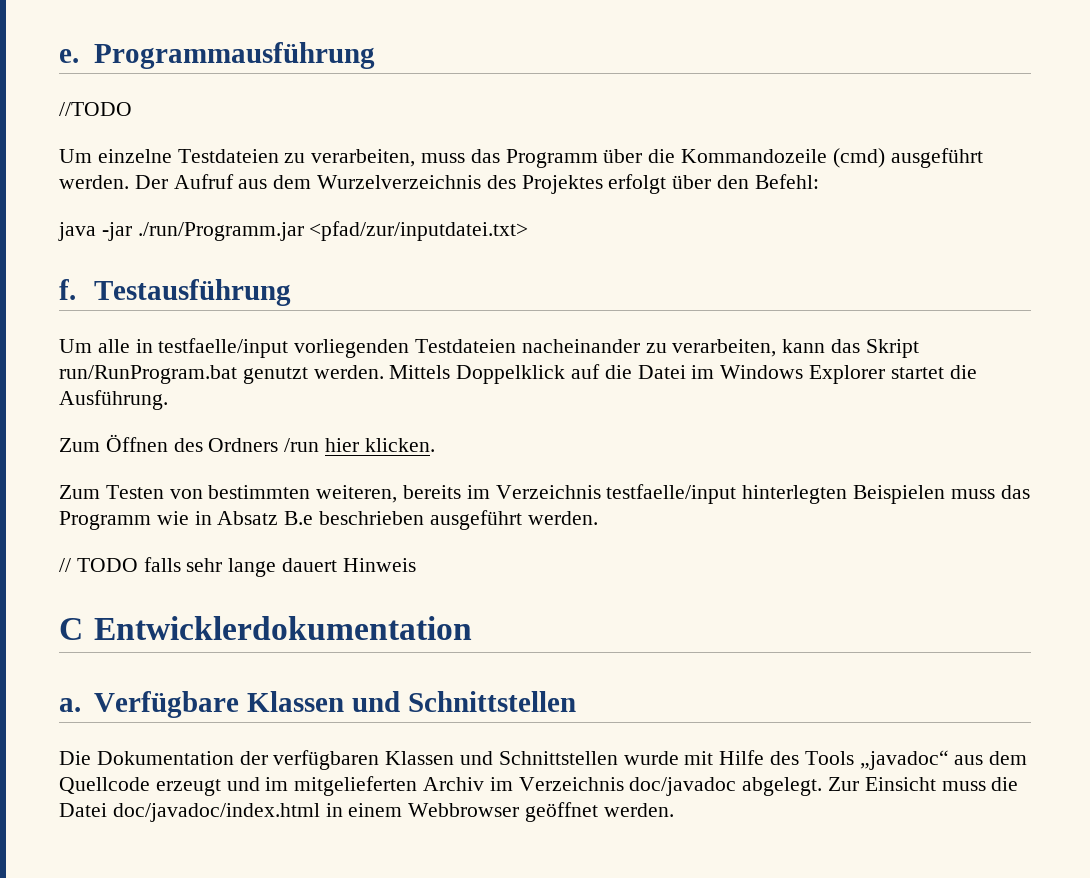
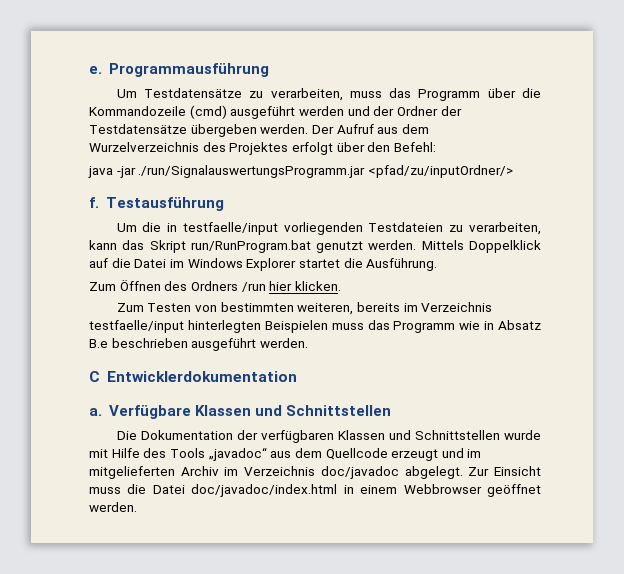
- //TODO
- Um einzelne Testdateien zu verarbeiten, muss das Programm über die Kommandozeile (cmd) ausgeführt werden.
+ Um Testdatensätze zu verarbeiten, muss das Programm über die Kommandozeile (cmd) ausgeführt werden und der Ordner der Testdatensätze übergeben werden.
- java -jar ./run/Programm.jar <pfad/zur/inputdatei.txt>
+ java -jar ./run/SignalauswertungsProgramm.jar <pfad/zu/inputOrdner/>
- Um alle in testfaelle/input vorliegenden Testdateien nacheinander zu verarbeiten, kann das Skript run/RunProgram.bat genutzt werden.
+ Um die in testfaelle/input vorliegenden Testdateien zu verarbeiten, kann das Skript run/RunProgram.bat genutzt werden.
- // TODO falls sehr lange dauert Hinweis

